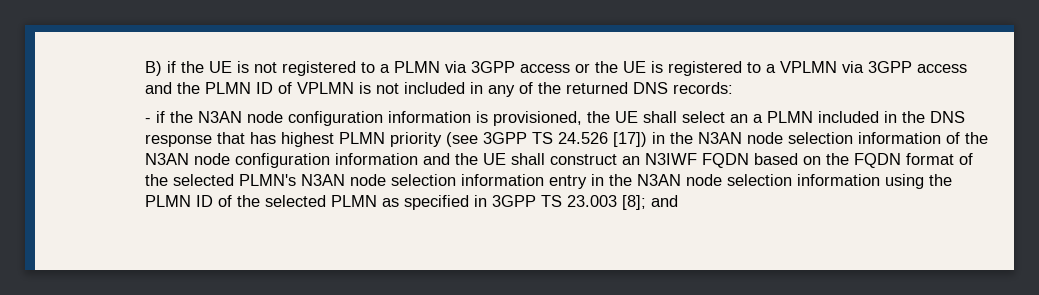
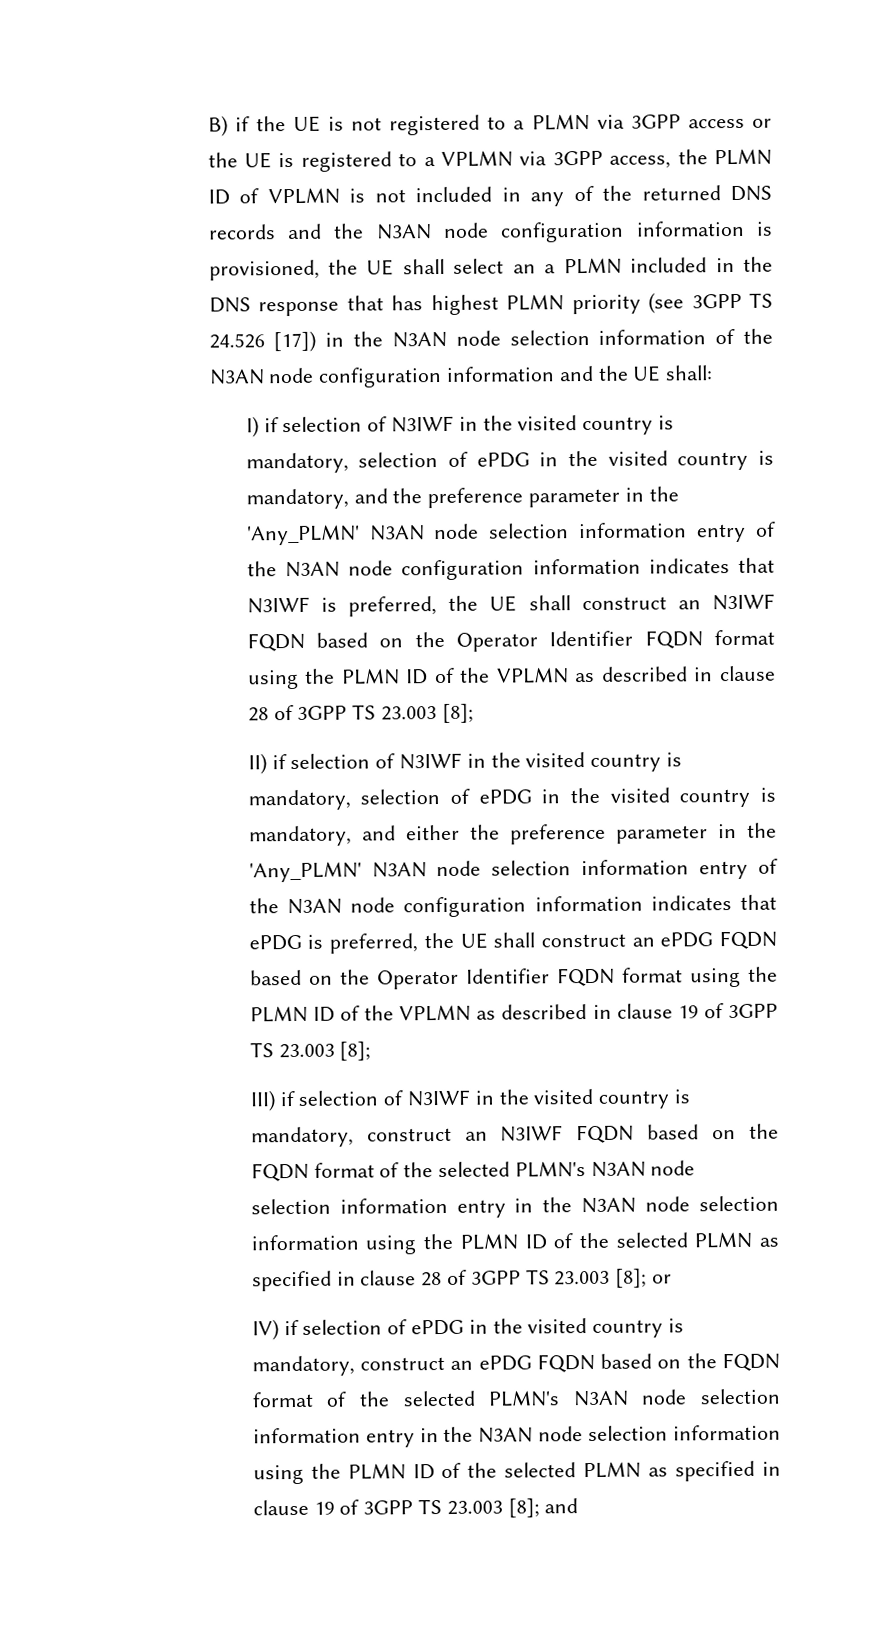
- B) if the UE is not registered to a PLMN via 3GPP access or the UE is registered to a VPLMN via 3GPP access and the PLMN ID of VPLMN is not included in any of the returned DNS records:
- - if the N3AN node configuration information is provisioned, the UE shall select an a PLMN included in the DNS response that has highest PLMN priority (see 3GPP TS 24.526 [17]) in the N3AN node selection information of the N3AN node configuration information and the UE shall construct an N3IWF FQDN based on the FQDN format of the selected PLMN's N3AN node selection information entry in the N3AN node selection information using the PLMN ID of the selected PLMN as specified in 3GPP TS 23.003 [8];
+ B) if the UE is not registered to a PLMN via 3GPP access or the UE is registered to a VPLMN via 3GPP access, the PLMN ID of VPLMN is not included in any of the returned DNS records and the N3AN node configuration information is provisioned, the UE shall select an a PLMN included in the DNS response that has highest PLMN priority (see 3GPP TS 24.526 [17]) in the N3AN node selection information of the N3AN node configuration information and the UE shall:
+ I) if selection of N3IWF in the visited country is mandatory, selection of ePDG in the visited country is mandatory, and the preference parameter in the 'Any_PLMN' N3AN node selection information entry of the N3AN node configuration information indicates that N3IWF is preferred, the UE shall construct an N3IWF FQDN based on the Operator Identifier FQDN format using the PLMN ID of the VPLMN as described in clause 28 of 3GPP TS 23.003 [8];
+ II) if selection of N3IWF in the visited country is mandatory, selection of ePDG in the visited country is mandatory, and either the preference parameter in the 'Any_PLMN' N3AN node selection information entry of the N3AN node configuration information indicates that ePDG is preferred, the UE shall construct an ePDG FQDN based on the Operator Identifier FQDN format using the PLMN ID of the VPLMN as described in clause 19 of 3GPP TS 23.003 [8];
+ III) if selection of N3IWF in the visited country is mandatory, construct an N3IWF FQDN based on the FQDN format of the selected PLMN's N3AN node selection information entry in the N3AN node selection information using the PLMN ID of the selected PLMN as specified in clause 28 of 3GPP TS 23.003 [8]; or
+ IV) if selection of ePDG in the visited country is mandatory, construct an ePDG FQDN based on the FQDN format of the selected PLMN's N3AN node selection information entry in the N3AN node selection information using the PLMN ID of the selected PLMN as specified in clause 19 of 3GPP TS 23.003 [8];

